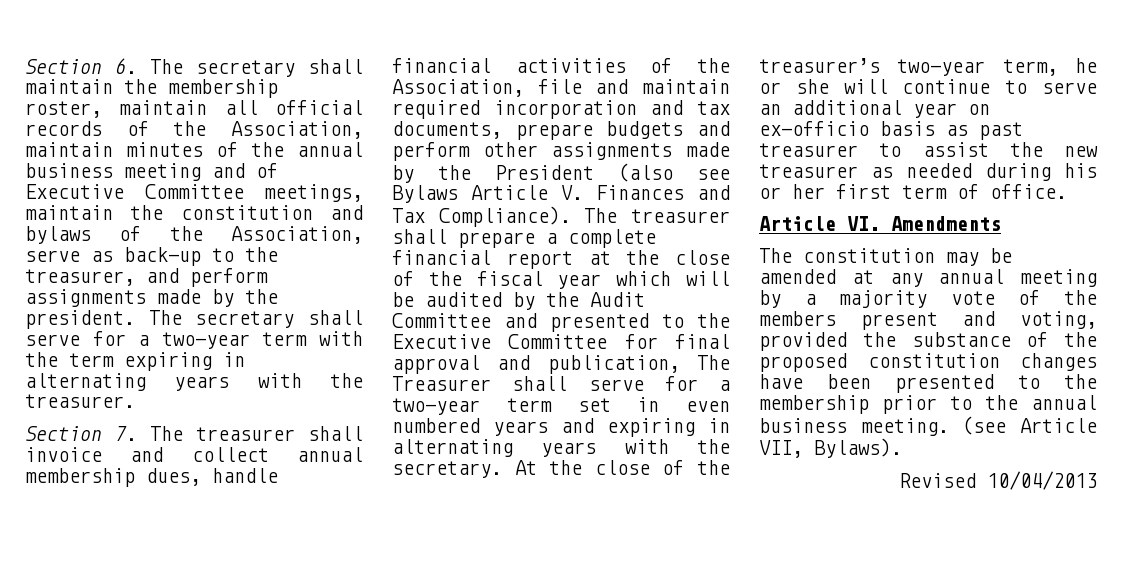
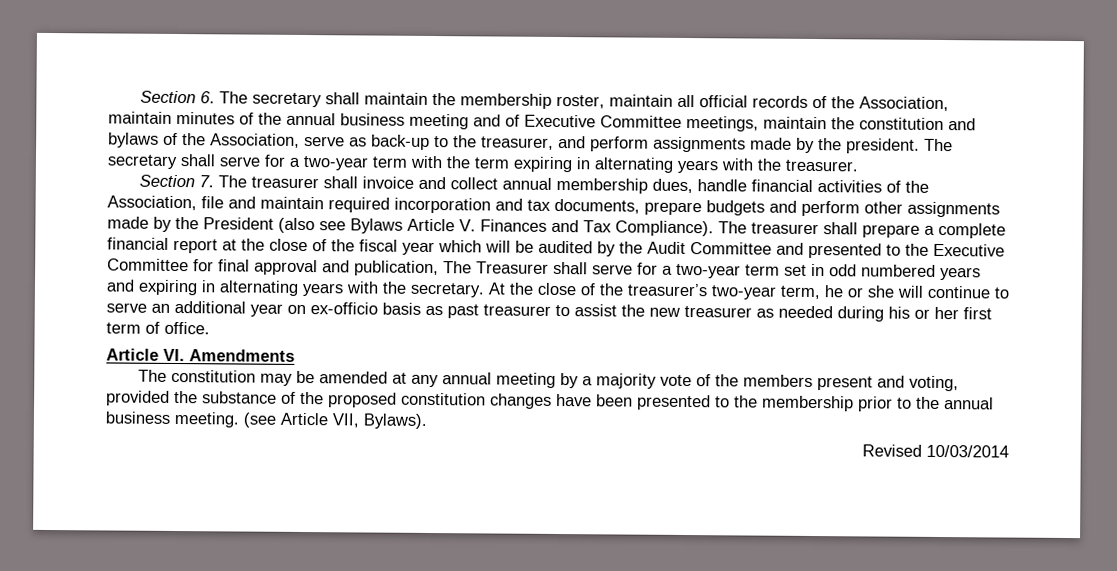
- The treasurer shall prepare a complete financial report at the close of the fiscal year which will be audited by the Audit Committee and presented to the Executive Committee for final approval and publication, The Treasurer shall serve for a two-year term set in even numbered years and expiring in alternating years with the secretary.
+ The treasurer shall prepare a complete financial report at the close of the fiscal year which will be audited by the Audit Committee and presented to the Executive Committee for final approval and publication, The Treasurer shall serve for a two-year term set in odd numbered years and expiring in alternating years with the secretary.
- Revised 10/04/2013
+ Revised 10/03/2014

